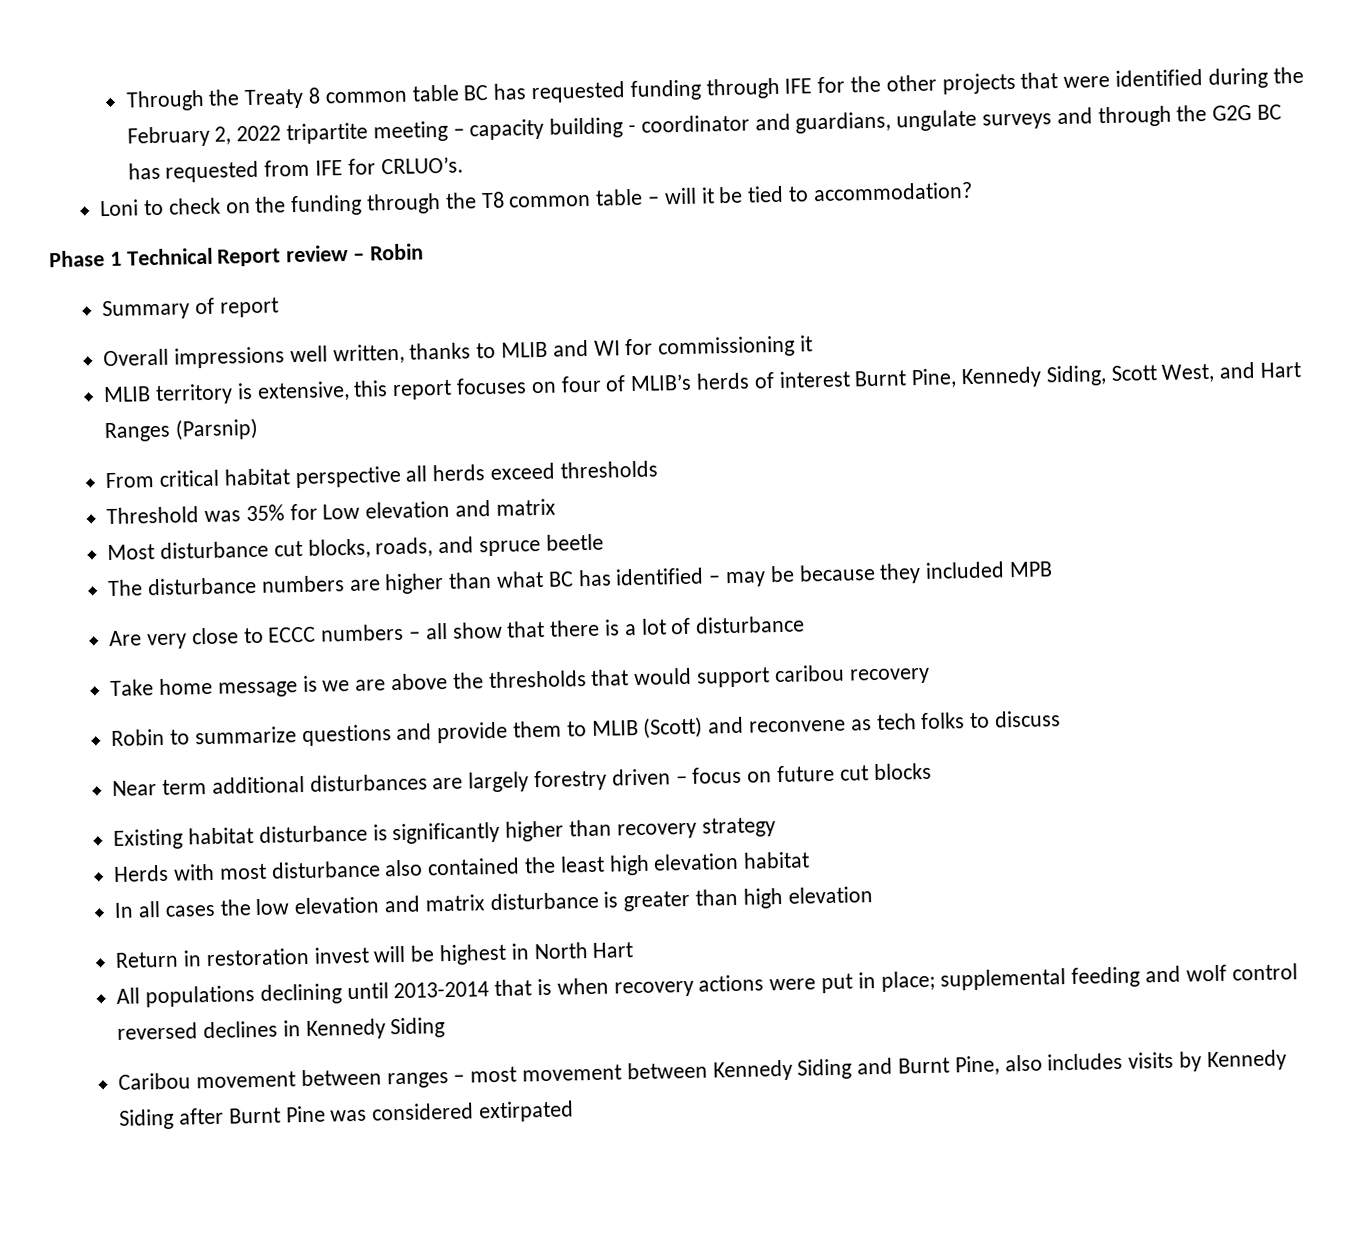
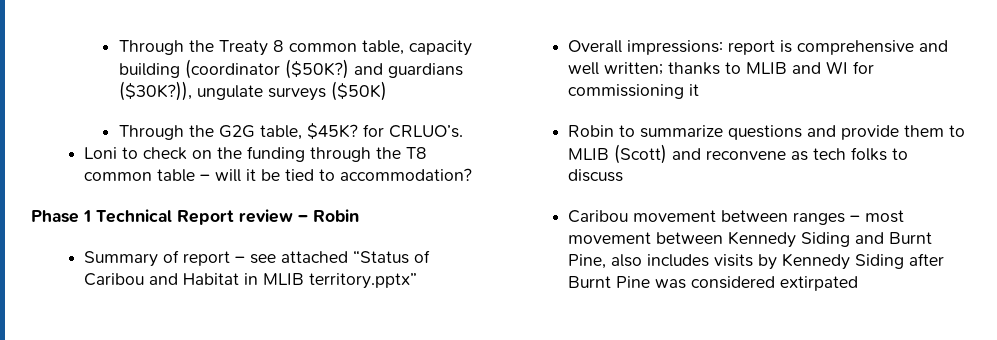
- Through the Treaty 8 common table BC has requested funding through IFE for the other projects that were identified during the February 2, 2022 tripartite meeting – capacity building - coordinator and guardians, ungulate surveys and through the G2G BC has requested from IFE for CRLUO’s.
+ Through the Treaty 8 common table, capacity building (coordinator ($50K?) and guardians ($30K?)), ungulate surveys ($50K)
+ Through the G2G table, $45K? for CRLUO’s.
- Summary of report
- Overall impressions well written, thanks to MLIB and WI for commissioning it
+ Summary of report – see attached “Status of Caribou and Habitat in MLIB territory.pptx”
+ Overall impressions: report is comprehensive and well written; thanks to MLIB and WI for commissioning it
- MLIB territory is extensive, this report focuses on four of MLIB’s herds of interest Burnt Pine, Kennedy Siding, Scott West, and Hart Ranges (Parsnip)
- From critical habitat perspective all herds exceed thresholds
- Threshold was 35% for Low elevation and matrix
- Most disturbance cut blocks, roads, and spruce beetle
- The disturbance numbers are higher than what BC has identified – may be because they included MPB
- Are very close to ECCC numbers – all show that there is a lot of disturbance
- Take home message is we are above the thresholds that would support caribou recovery
- Near term additional disturbances are largely forestry driven – focus on future cut blocks
- Existing habitat disturbance is significantly higher than recovery strategy
- Herds with most disturbance also contained the least high elevation habitat
- In all cases the low elevation and matrix disturbance is greater than high elevation
- Return in restoration invest will be highest in North Hart
- All populations declining until 2013-2014 that is when recovery actions were put in place; supplemental feeding and wolf control reversed declines in Kennedy Siding

